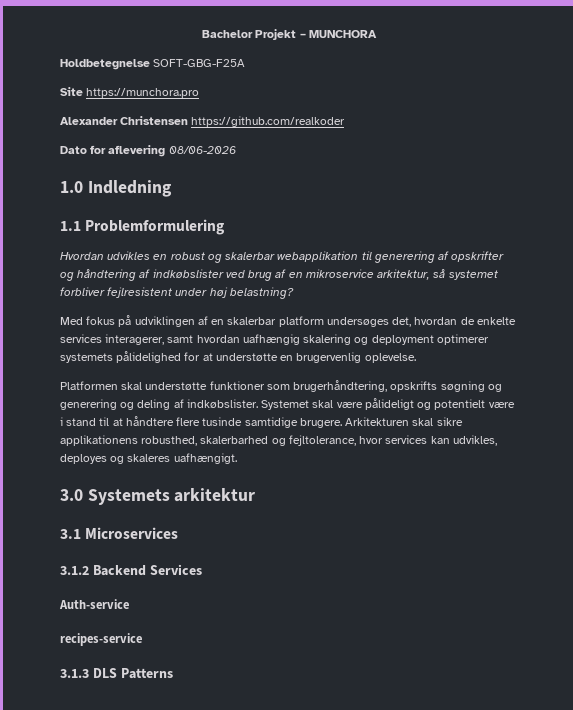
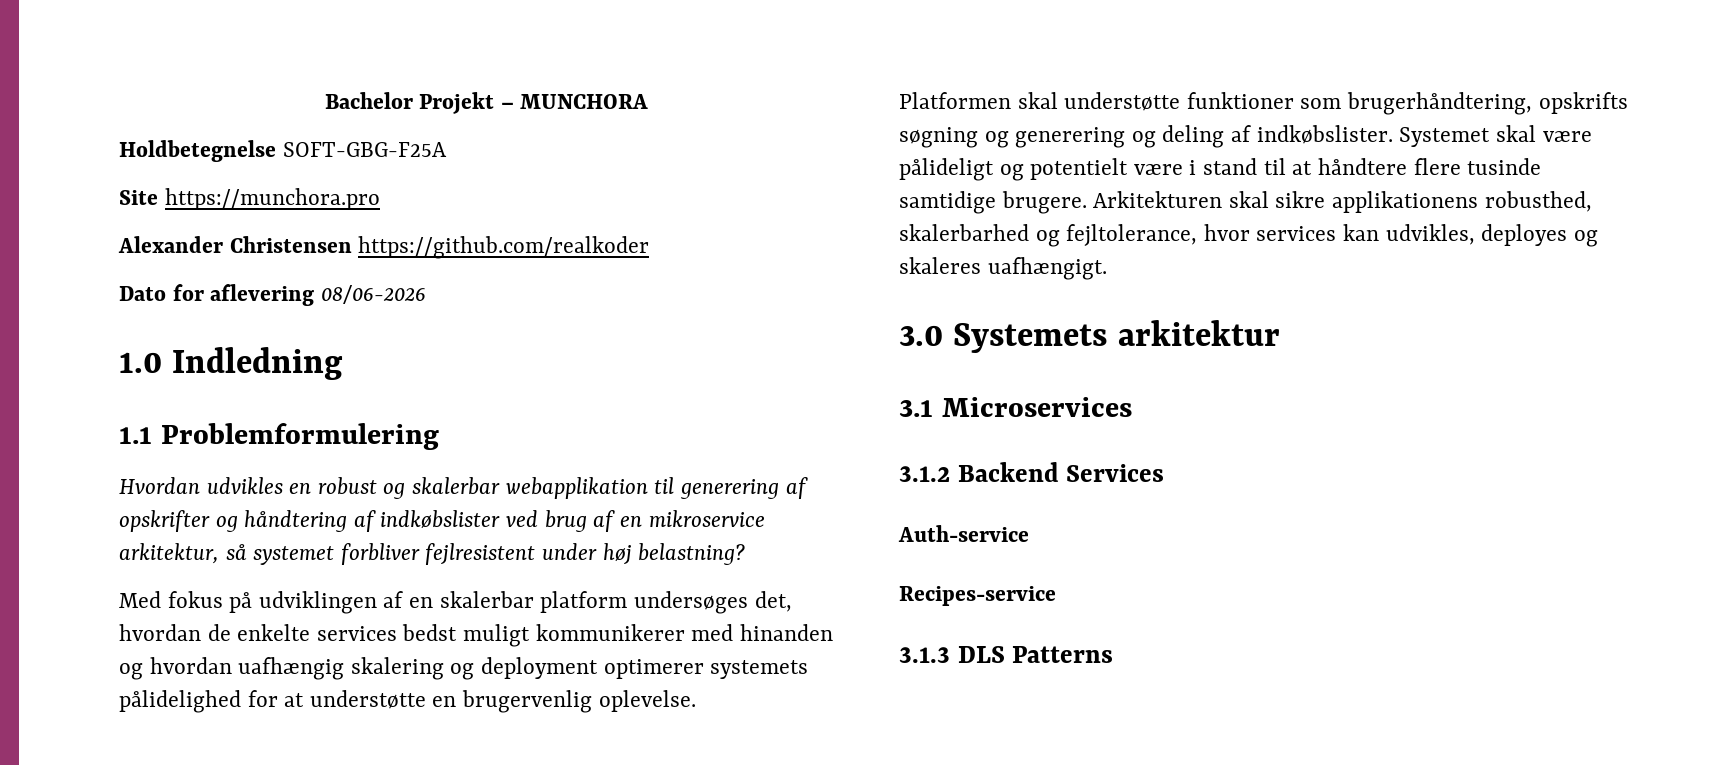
- Med fokus på udviklingen af en skalerbar platform undersøges det, hvordan de enkelte services interagerer, samt hvordan uafhængig skalering og deployment optimerer systemets pålidelighed for at understøtte en brugervenlig oplevelse.
+ Med fokus på udviklingen af en skalerbar platform undersøges det, hvordan de enkelte services bedst muligt kommunikerer med hinanden og hvordan uafhængig skalering og deployment optimerer systemets pålidelighed for at understøtte en brugervenlig oplevelse.
- recipes-service
+ Recipes-service

